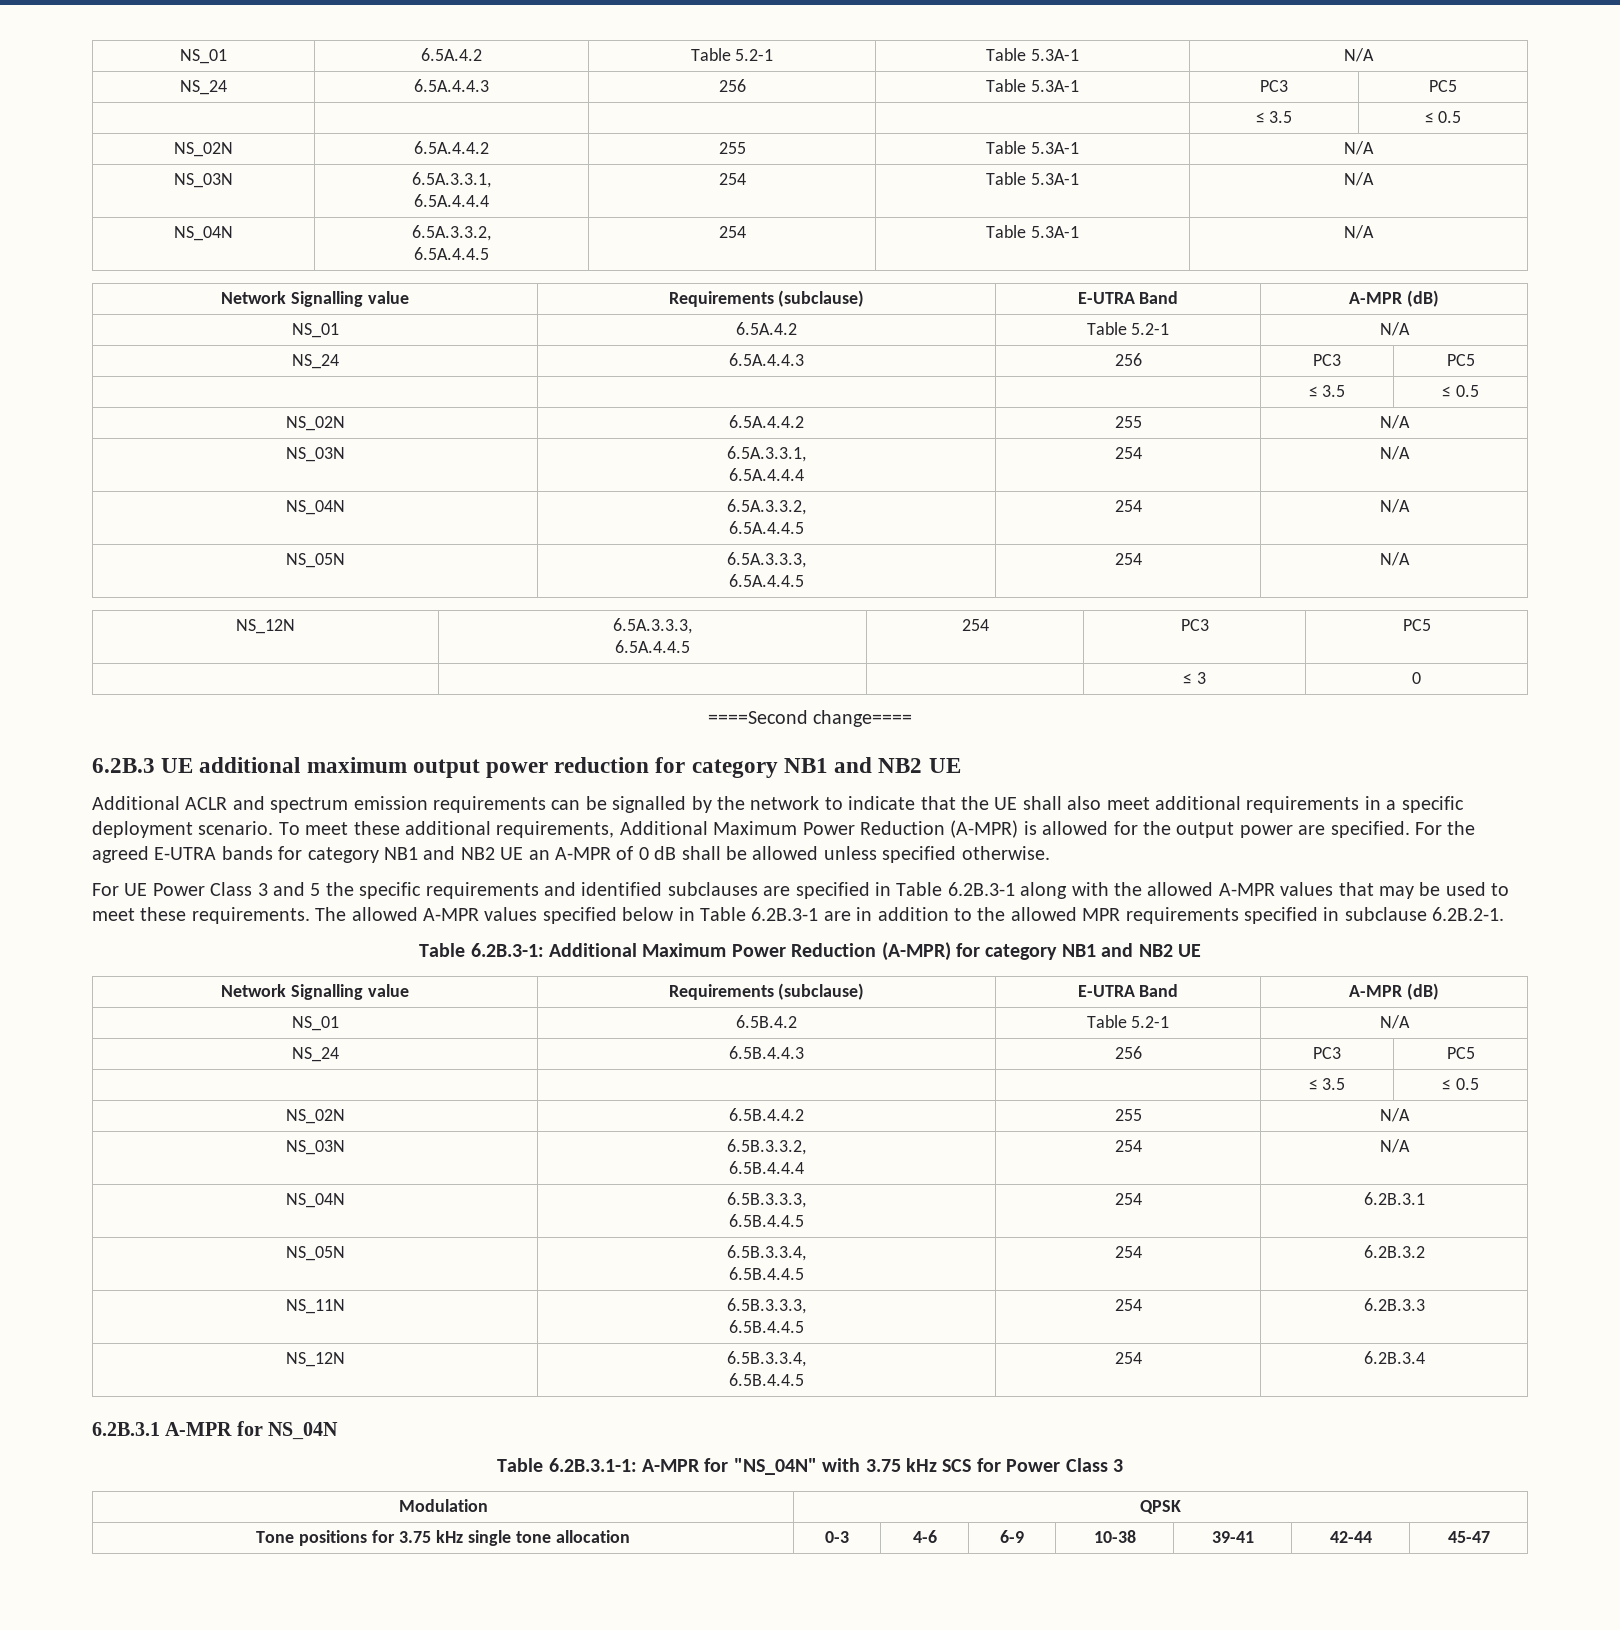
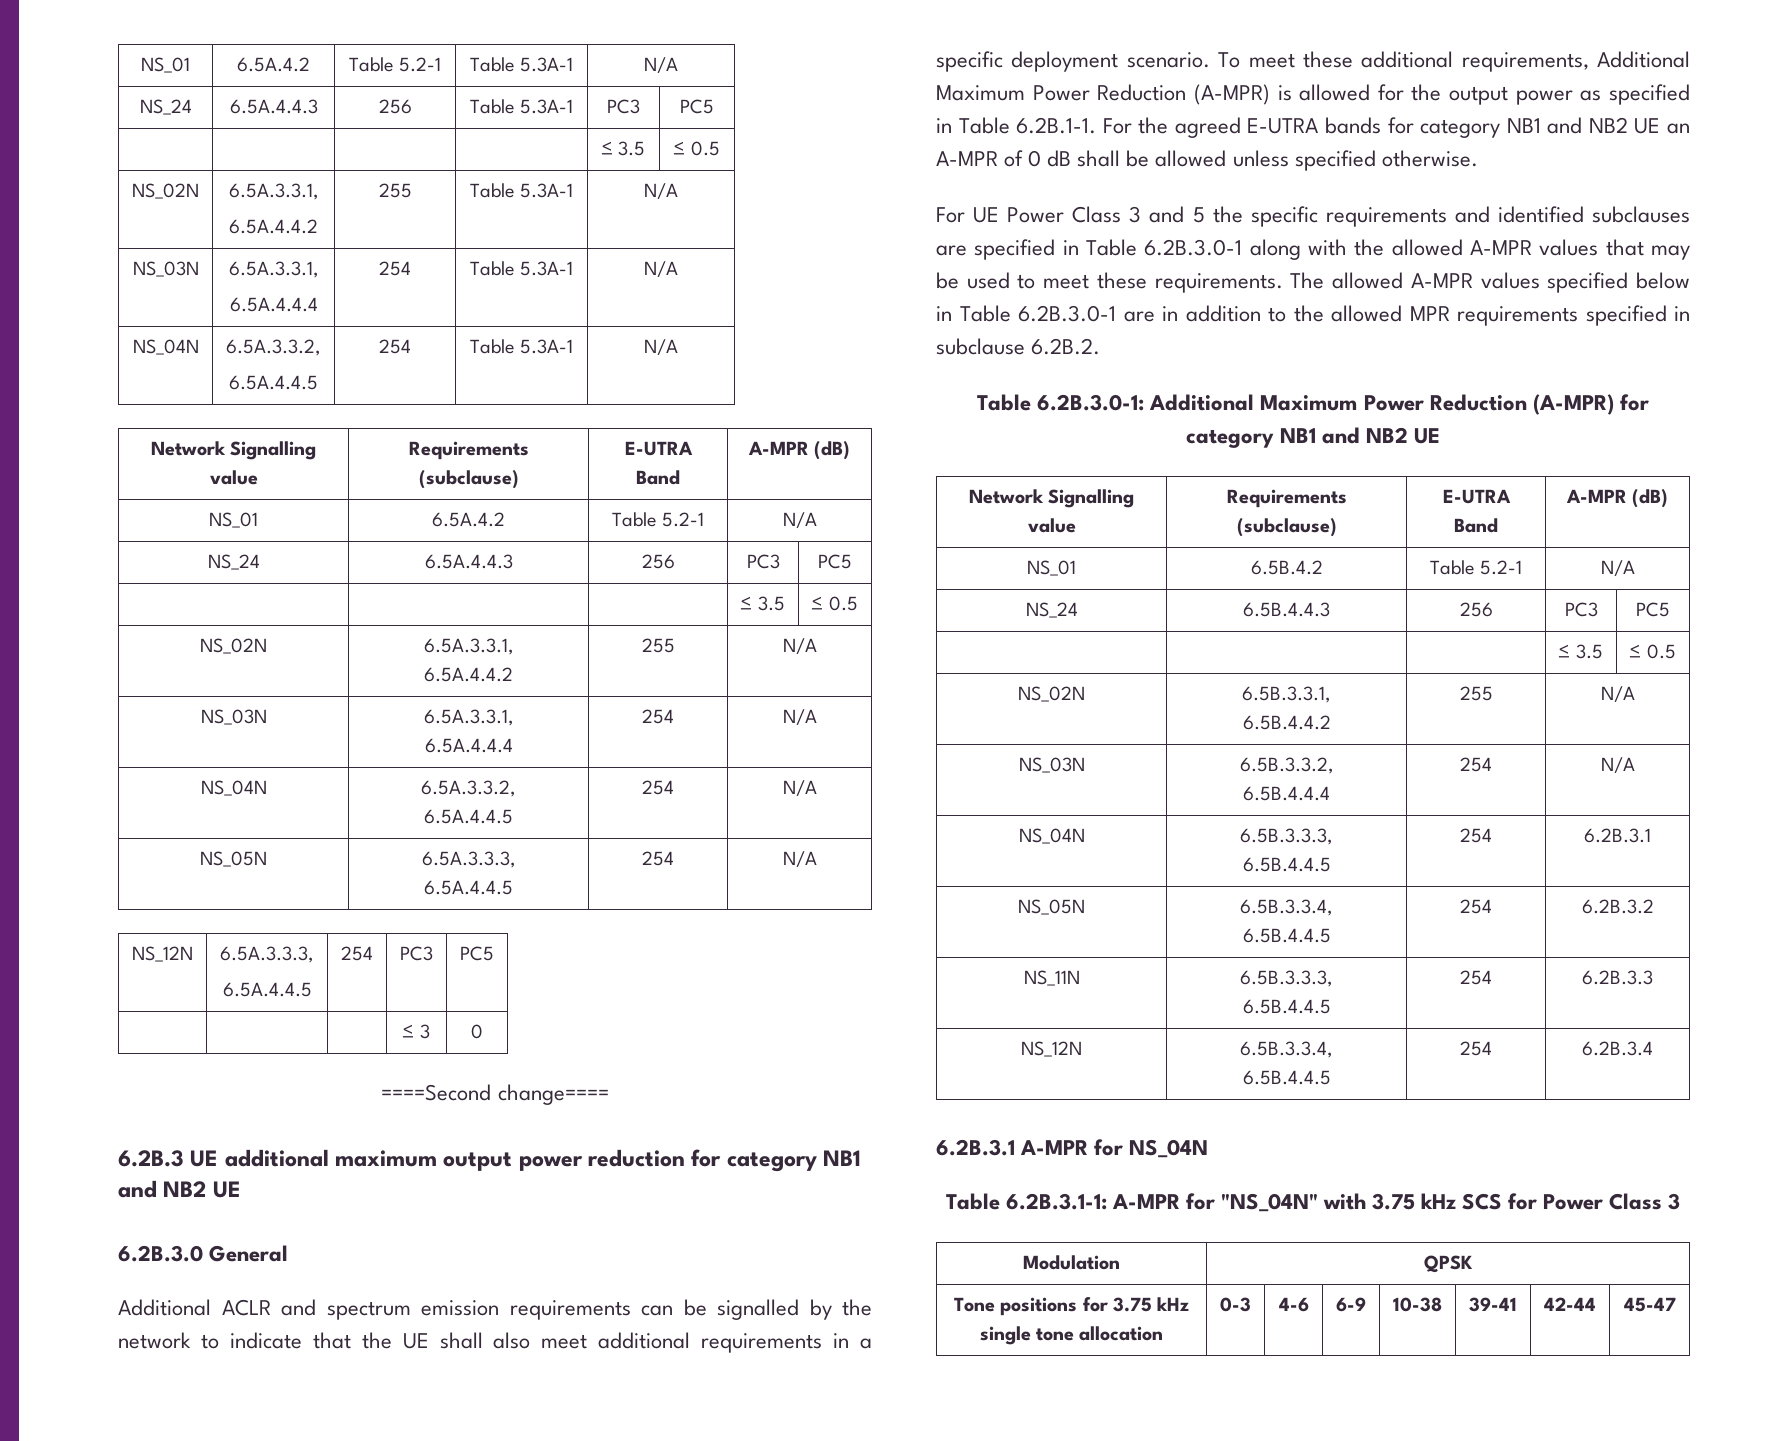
  | | | | ≤ 3.5 | ≤ 0.5
- NS_02N | 6.5A.4.4.2 | 255 | Table 5.3A-1 | N/A
+ NS_02N | 6.5A.3.3.1,
+ 6.5A.4.4.2 | 255 | Table 5.3A-1 | N/A
  NS_24 | 6.5A.4.4.3 | 256 | PC3 | PC5
  | | | ≤ 3.5 | ≤ 0.5
- NS_02N | 6.5A.4.4.2 | 255 | N/A
+ NS_02N | 6.5A.3.3.1,
+ 6.5A.4.4.2 | 255 | N/A
+ 6.2B.3.0 General
- To meet these additional requirements, Additional Maximum Power Reduction (A-MPR) is allowed for the output power are specified. For the agreed E-UTRA bands for category NB1 and NB2 UE an A-MPR of 0 dB shall be allowed unless specified otherwise.
+ To meet these additional requirements, Additional Maximum Power Reduction (A-MPR) is allowed for the output power as specified in Table 6.2B.1-1. For the agreed E-UTRA bands for category NB1 and NB2 UE an A-MPR of 0 dB shall be allowed unless specified otherwise.
- For UE Power Class 3 and 5 the specific requirements and identified subclauses are specified in Table 6.2B.3-1 along with the allowed A-MPR values that may be used to meet these requirements.
+ For UE Power Class 3 and 5 the specific requirements and identified subclauses are specified in Table 6.2B.3.0-1 along with the allowed A-MPR values that may be used to meet these requirements.
- The allowed A-MPR values specified below in Table 6.2B.3-1 are in addition to the allowed MPR requirements specified in subclause 6.2B.2-1.
- Table 6.2B.3-1: Additional Maximum Power Reduction (A-MPR) for category NB1 and NB2 UE
+ The allowed A-MPR values specified below in Table 6.2B.3.0-1 are in addition to the allowed MPR requirements specified in subclause 6.2B.2.
+ Table 6.2B.3.0-1: Additional Maximum Power Reduction (A-MPR) for category NB1 and NB2 UE
- NS_02N | 6.5B.4.4.2 | 255 | N/A
+ NS_02N | 6.5B.3.3.1,
+ 6.5B.4.4.2 | 255 | N/A

